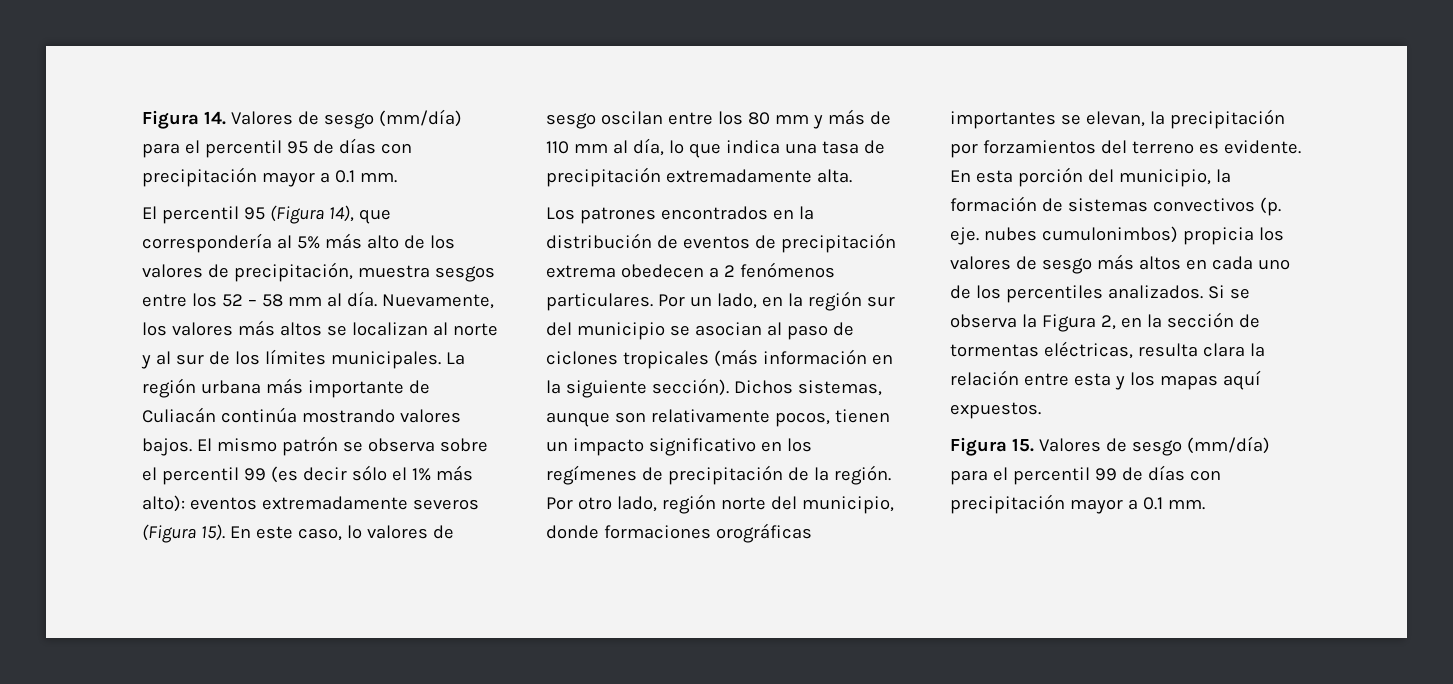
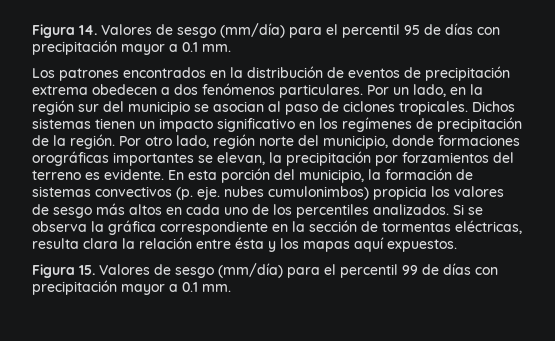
- El percentil 95 (Figura 14), que correspondería al 5% más alto de los valores de precipitación, muestra sesgos entre los 52 – 58 mm al día. Nuevamente, los valores más altos se localizan al norte y al sur de los límites municipales. La región urbana más importante de Culiacán continúa mostrando valores bajos. El mismo patrón se observa sobre el percentil 99 (es decir sólo el 1% más alto): eventos extremadamente severos (Figura 15). En este caso, lo valores de sesgo oscilan entre los 80 mm y más de 110 mm al día, lo que indica una tasa de precipitación extremadamente alta.
- Los patrones encontrados en la distribución de eventos de precipitación extrema obedecen a 2 fenómenos particulares.
+ Los patrones encontrados en la distribución de eventos de precipitación extrema obedecen a dos fenómenos particulares.
- Por un lado, en la región sur del municipio se asocian al paso de ciclones tropicales (más información en la siguiente sección). Dichos sistemas, aunque son relativamente pocos, tienen un impacto significativo en los regímenes de precipitación de la región.
+ Por un lado, en la región sur del municipio se asocian al paso de ciclones tropicales. Dichos sistemas tienen un impacto significativo en los regímenes de precipitación de la región.
- Si se observa la Figura 2, en la sección de tormentas eléctricas, resulta clara la relación entre esta y los mapas aquí expuestos.
+ Si se observa la gráfica correspondiente en la sección de tormentas eléctricas, resulta clara la relación entre ésta y los mapas aquí expuestos.

